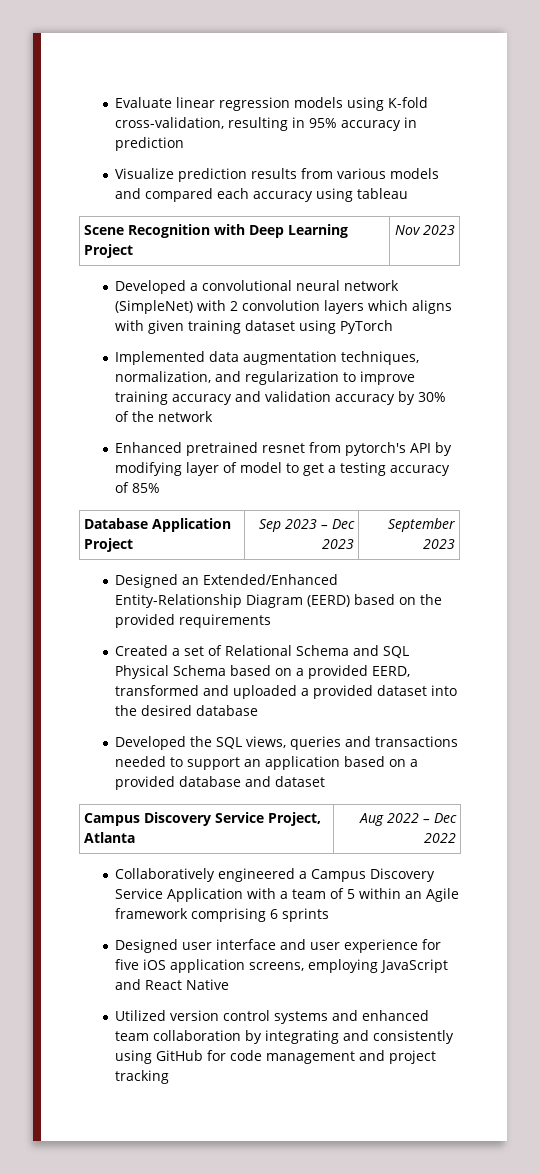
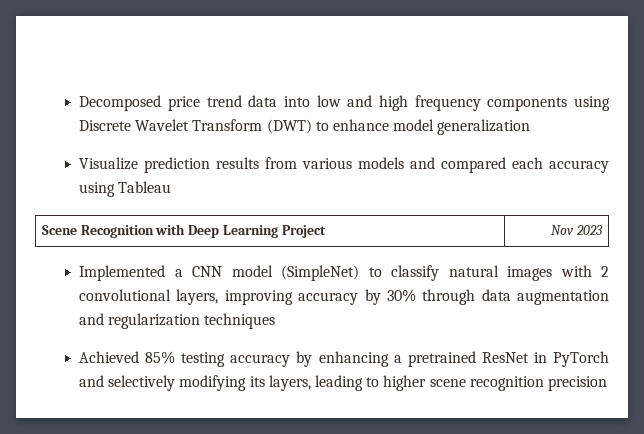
- Evaluate linear regression models using K-fold cross-validation, resulting in 95% accuracy in prediction
+ Decomposed price trend data into low and high frequency components using Discrete Wavelet Transform (DWT) to enhance model generalization
- Visualize prediction results from various models and compared each accuracy using tableau
+ Visualize prediction results from various models and compared each accuracy using Tableau
- Developed a convolutional neural network (SimpleNet) with 2 convolution layers which aligns with given training dataset using PyTorch
- Implemented data augmentation techniques, normalization, and regularization to improve training accuracy and validation accuracy by 30% of the network
- Enhanced pretrained resnet from pytorch's API by modifying layer of model to get a testing accuracy of 85%
- Database Application Project | Sep 2023 – Dec 2023 | September 2023
- Designed an Extended/Enhanced Entity-Relationship Diagram (EERD) based on the provided requirements
- Created a set of Relational Schema and SQL Physical Schema based on a provided EERD, transformed and uploaded a provided dataset into the desired database
- Developed the SQL views, queries and transactions needed to support an application based on a provided database and dataset
- Campus Discovery Service Project, Atlanta | Aug 2022 – Dec 2022
- Collaboratively engineered a Campus Discovery Service Application with a team of 5 within an Agile framework comprising 6 sprints
- Designed user interface and user experience for five iOS application screens, employing JavaScript and React Native
- Utilized version control systems and enhanced team collaboration by integrating and consistently using GitHub for code management and project tracking
+ Implemented a CNN model (SimpleNet) to classify natural images with 2 convolutional layers, improving accuracy by 30% through data augmentation and regularization techniques
+ Achieved 85% testing accuracy by enhancing a pretrained ResNet in PyTorch and selectively modifying its layers, leading to higher scene recognition precision

